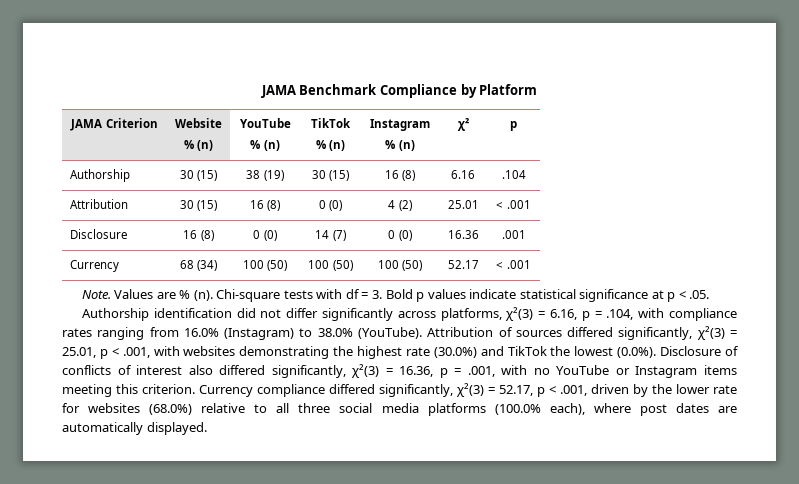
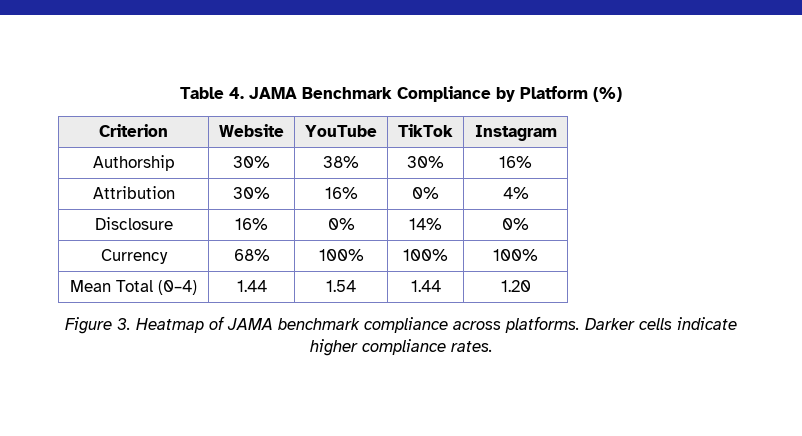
- JAMA Benchmark Compliance by Platform
- JAMA Criterion | Website
- % (n) | YouTube
- % (n) | TikTok
- % (n) | Instagram
- % (n) | χ² | p
- Authorship | 30 (15) | 38 (19) | 30 (15) | 16 (8) | 6.16 | .104
- Attribution | 30 (15) | 16 (8) | 0 (0) | 4 (2) | 25.01 | < .001
- Disclosure | 16 (8) | 0 (0) | 14 (7) | 0 (0) | 16.36 | .001
- Currency | 68 (34) | 100 (50) | 100 (50) | 100 (50) | 52.17 | < .001
- Note. Values are % (n). Chi-square tests with df = 3. Bold p values indicate statistical significance at p < .05.
- Authorship identification did not differ significantly across platforms, χ²(3) = 6.16, p = .104, with compliance rates ranging from 16.0% (Instagram) to 38.0% (YouTube). Attribution of sources differed significantly, χ²(3) = 25.01, p < .001, with websites demonstrating the highest rate (30.0%) and TikTok the lowest (0.0%). Disclosure of conflicts of interest also differed significantly, χ²(3) = 16.36, p = .001, with no YouTube or Instagram items meeting this criterion. Currency compliance differed significantly, χ²(3) = 52.17, p < .001, driven by the lower rate for websites (68.0%) relative to all three social media platforms (100.0% each), where post dates are automatically displayed.
+ Table 4. JAMA Benchmark Compliance by Platform (%)
+ Criterion | Website | YouTube | TikTok | Instagram
+ Authorship | 30% | 38% | 30% | 16%
+ Attribution | 30% | 16% | 0% | 4%
+ Disclosure | 16% | 0% | 14% | 0%
+ Currency | 68% | 100% | 100% | 100%
+ Mean Total (0–4) | 1.44 | 1.54 | 1.44 | 1.20
+ Figure 3. Heatmap of JAMA benchmark compliance across platforms. Darker cells indicate higher compliance rates.

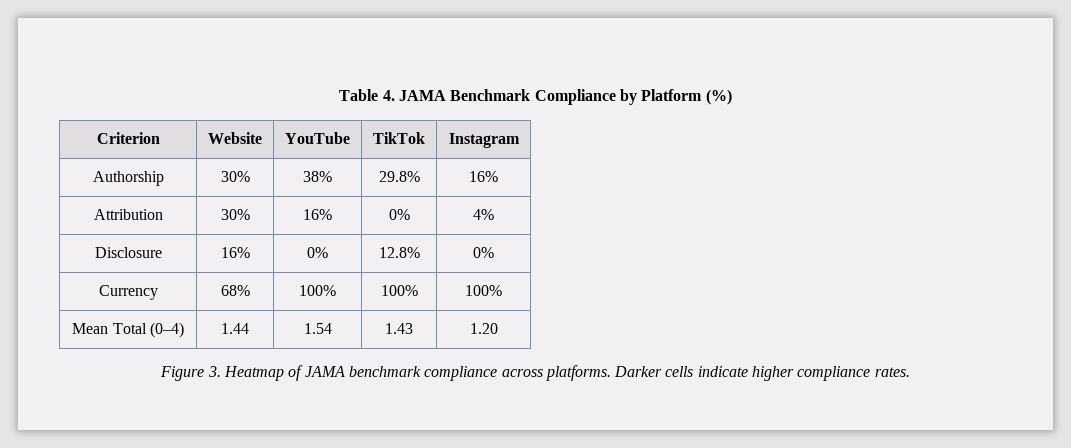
- Authorship | 30% | 38% | 30% | 16%
+ Authorship | 30% | 38% | 29.8% | 16%
- Disclosure | 16% | 0% | 14% | 0%
+ Disclosure | 16% | 0% | 12.8% | 0%
- Mean Total (0–4) | 1.44 | 1.54 | 1.44 | 1.20
+ Mean Total (0–4) | 1.44 | 1.54 | 1.43 | 1.20

